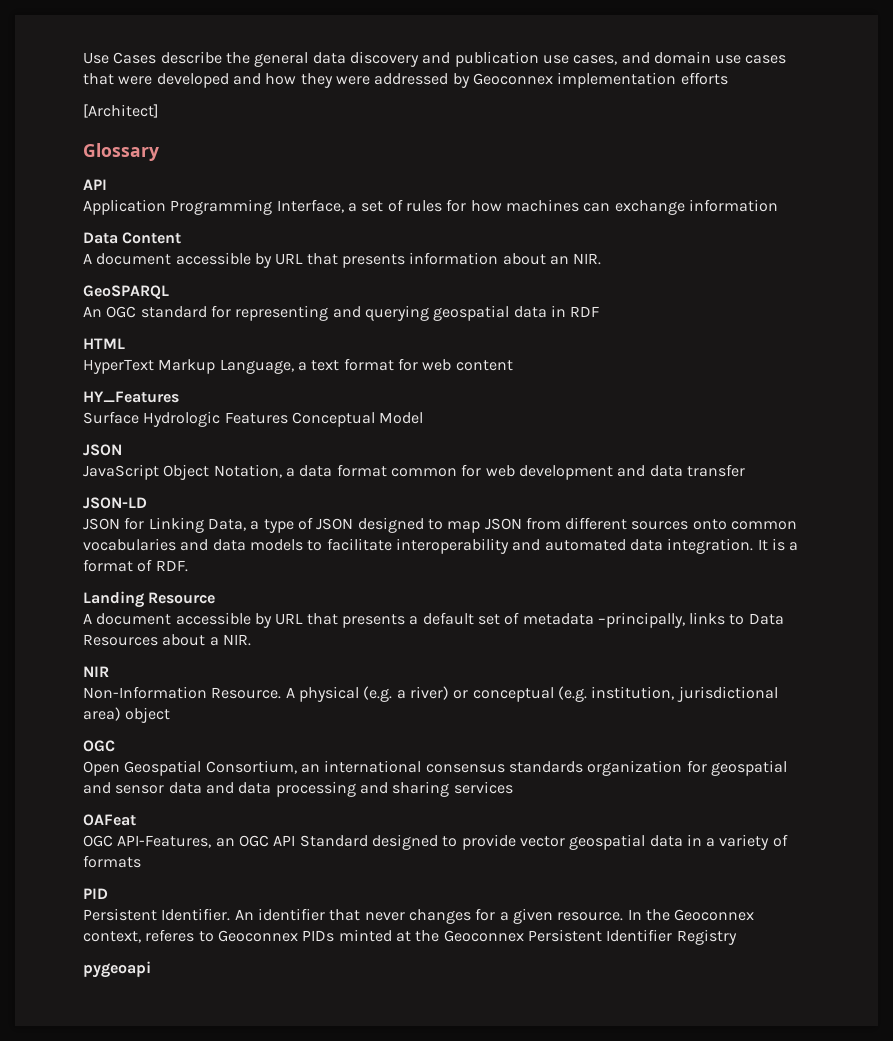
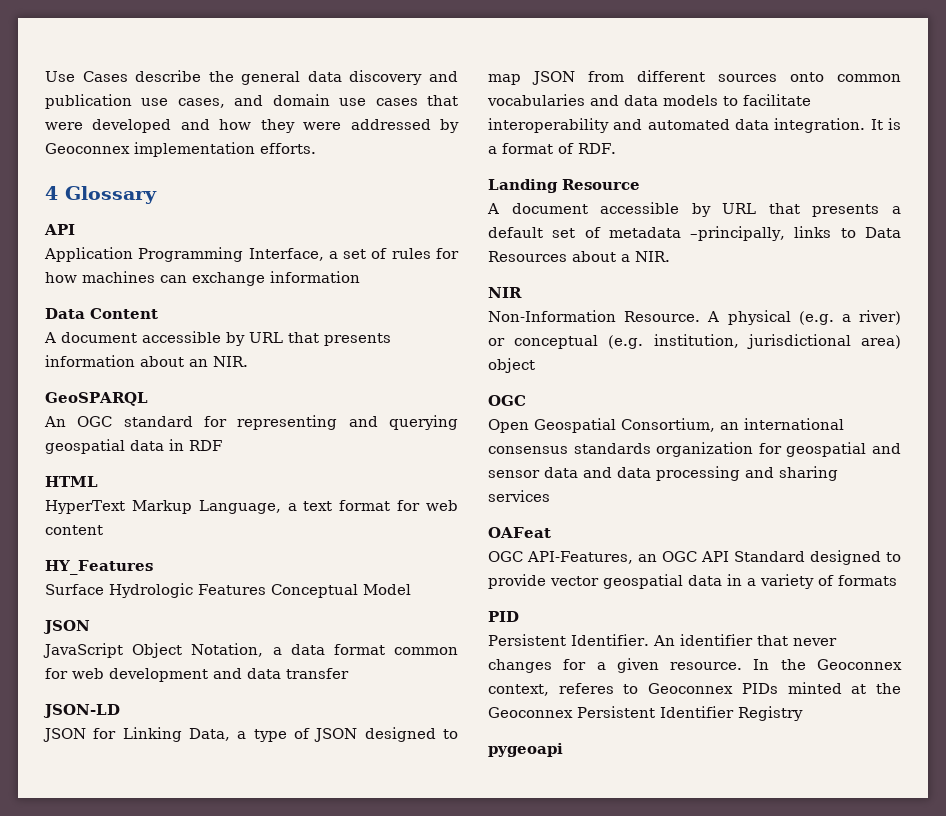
- Use Cases describe the general data discovery and publication use cases, and domain use cases that were developed and how they were addressed by Geoconnex implementation efforts
- [Architect]
- Glossary
+ Use Cases describe the general data discovery and publication use cases, and domain use cases that were developed and how they were addressed by Geoconnex implementation efforts.
+ 4 Glossary

